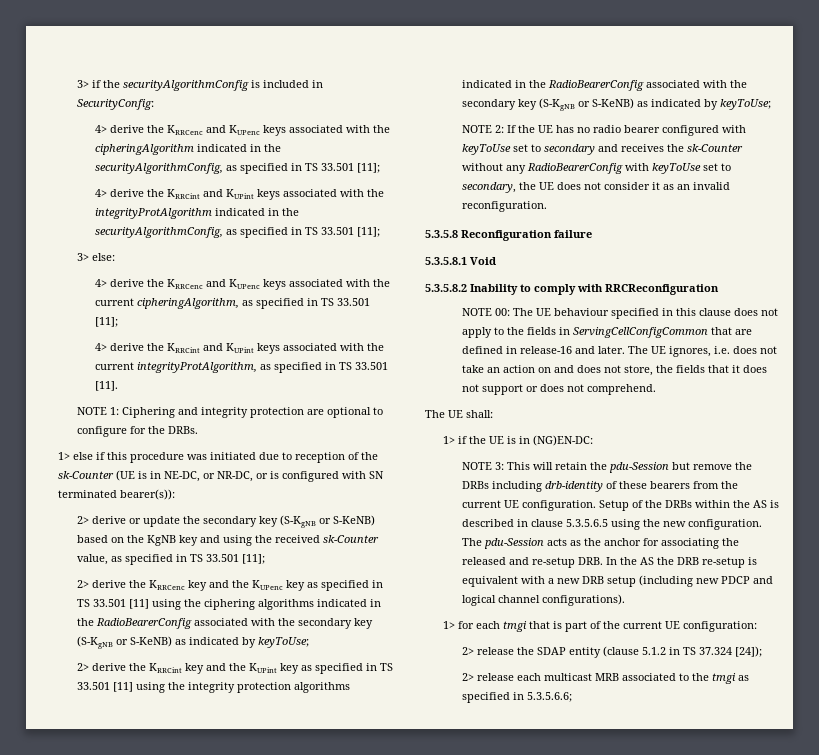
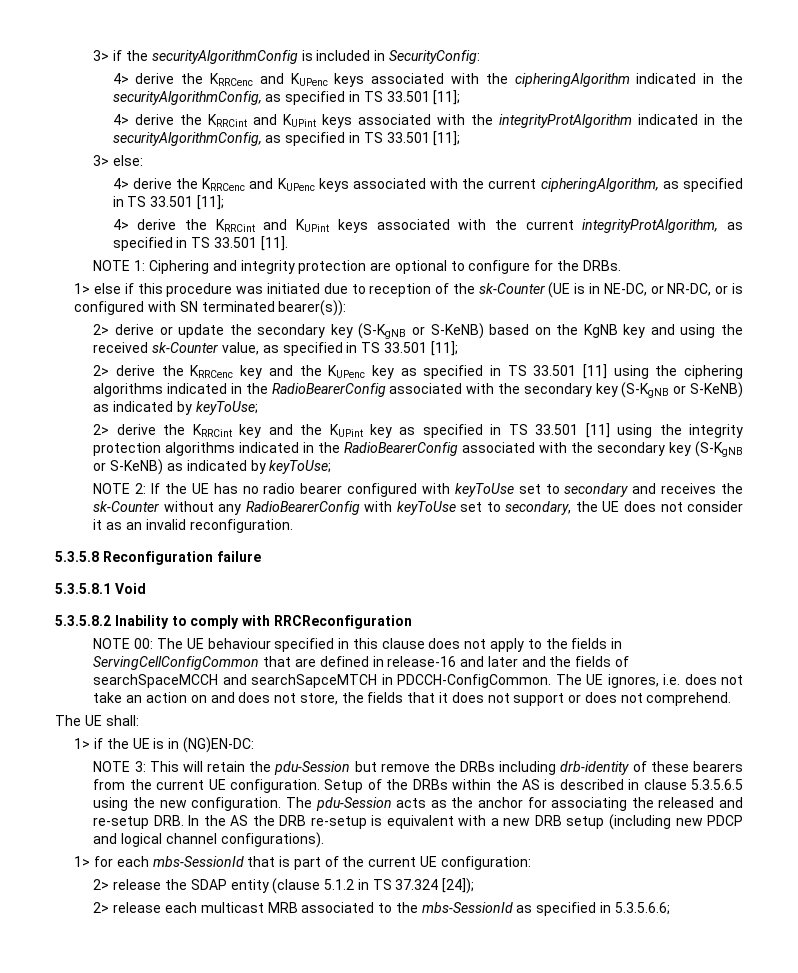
- NOTE 00: The UE behaviour specified in this clause does not apply to the fields in ServingCellConfigCommon that are defined in release-16 and later.
+ NOTE 00: The UE behaviour specified in this clause does not apply to the fields in ServingCellConfigCommon that are defined in release-16 and later and the fields of searchSpaceMCCH and searchSapceMTCH in PDCCH-ConfigCommon.
- 1> for each tmgi that is part of the current UE configuration:
+ 1> for each mbs-SessionId that is part of the current UE configuration:
- 2> release each multicast MRB associated to the tmgi as specified in 5.3.5.6.6;
+ 2> release each multicast MRB associated to the mbs-SessionId as specified in 5.3.5.6.6;

